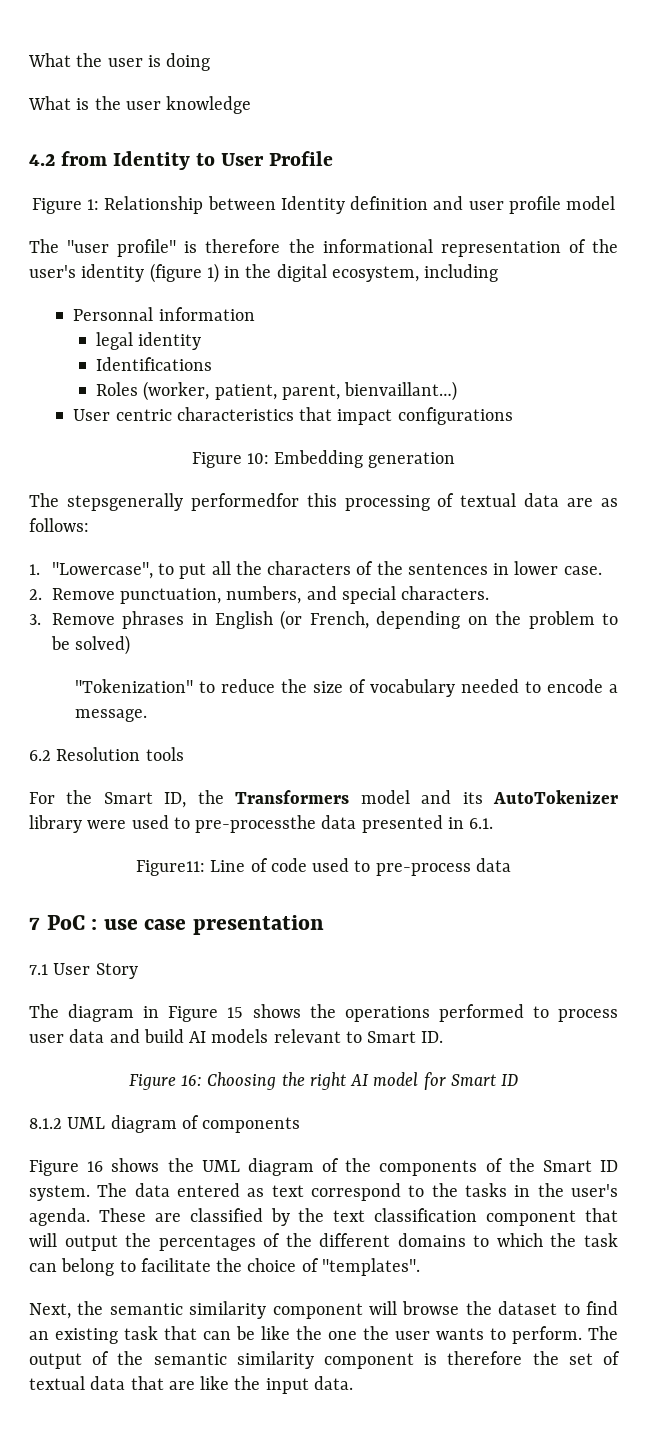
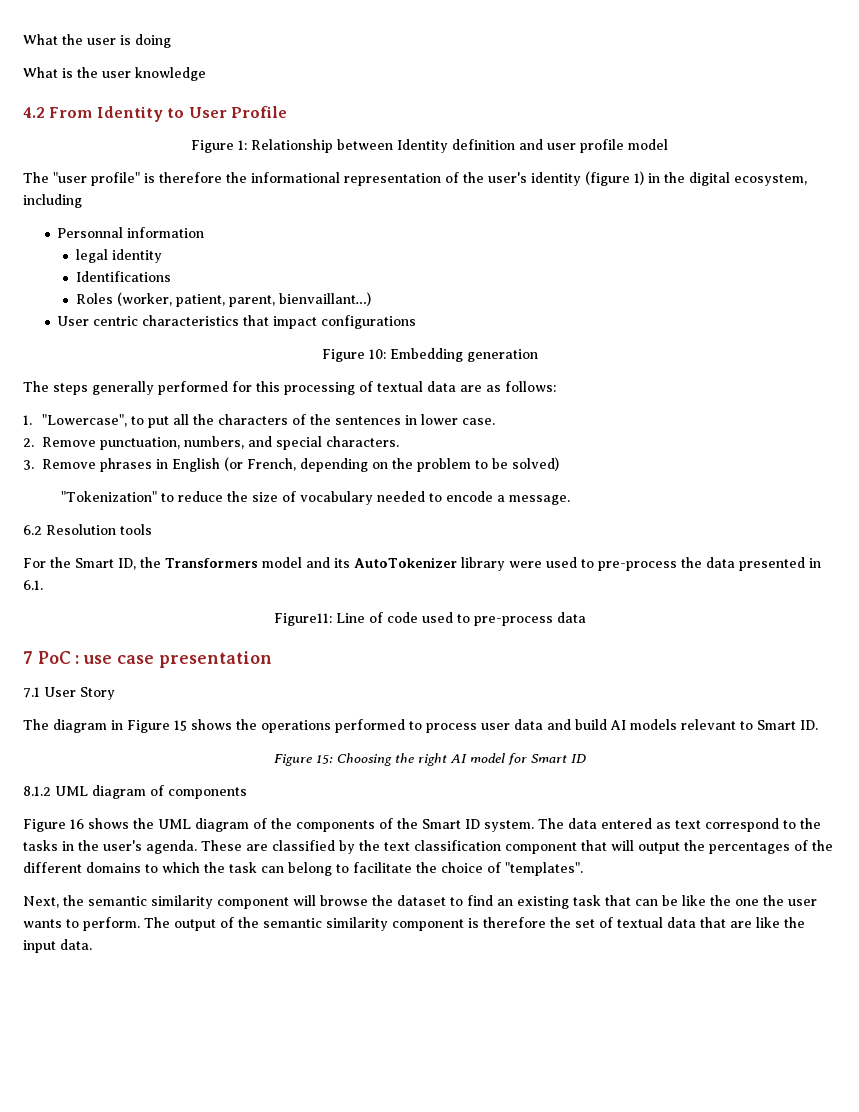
- 4.2 from Identity to User Profile
+ 4.2 From Identity to User Profile
- The stepsgenerally performedfor this processing of textual data are as follows:
+ The steps generally performed for this processing of textual data are as follows:
- For the Smart ID, the Transformers model and its AutoTokenizer library were used to pre-processthe data presented in 6.1.
+ For the Smart ID, the Transformers model and its AutoTokenizer library were used to pre-process the data presented in 6.1.
- Figure 16: Choosing the right AI model for Smart ID
+ Figure 15: Choosing the right AI model for Smart ID

